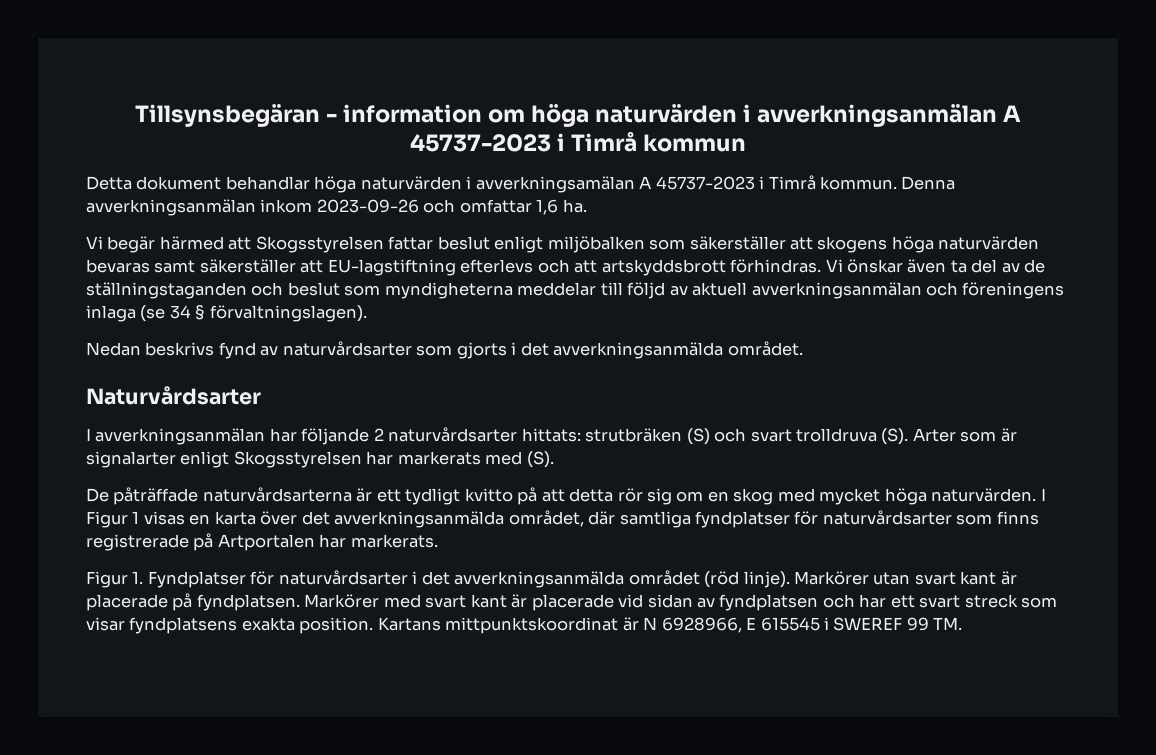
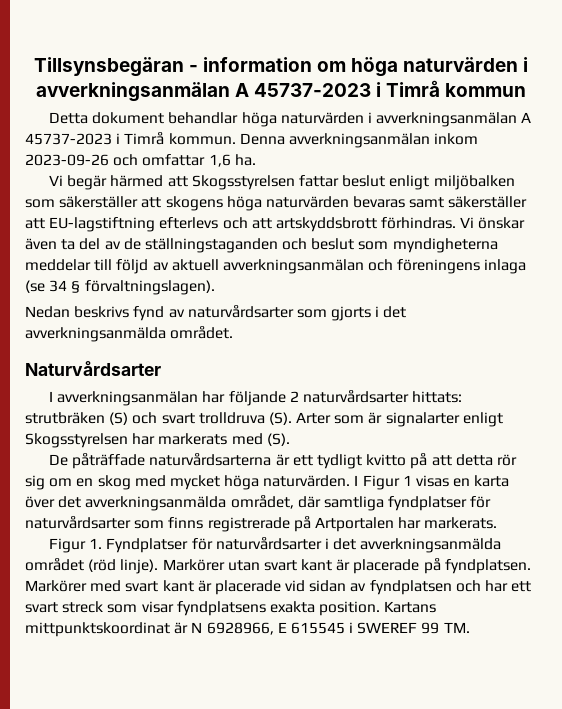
- Detta dokument behandlar höga naturvärden i avverkningsamälan A 45737-2023 i Timrå kommun.
+ Detta dokument behandlar höga naturvärden i avverkningsanmälan A 45737-2023 i Timrå kommun.

